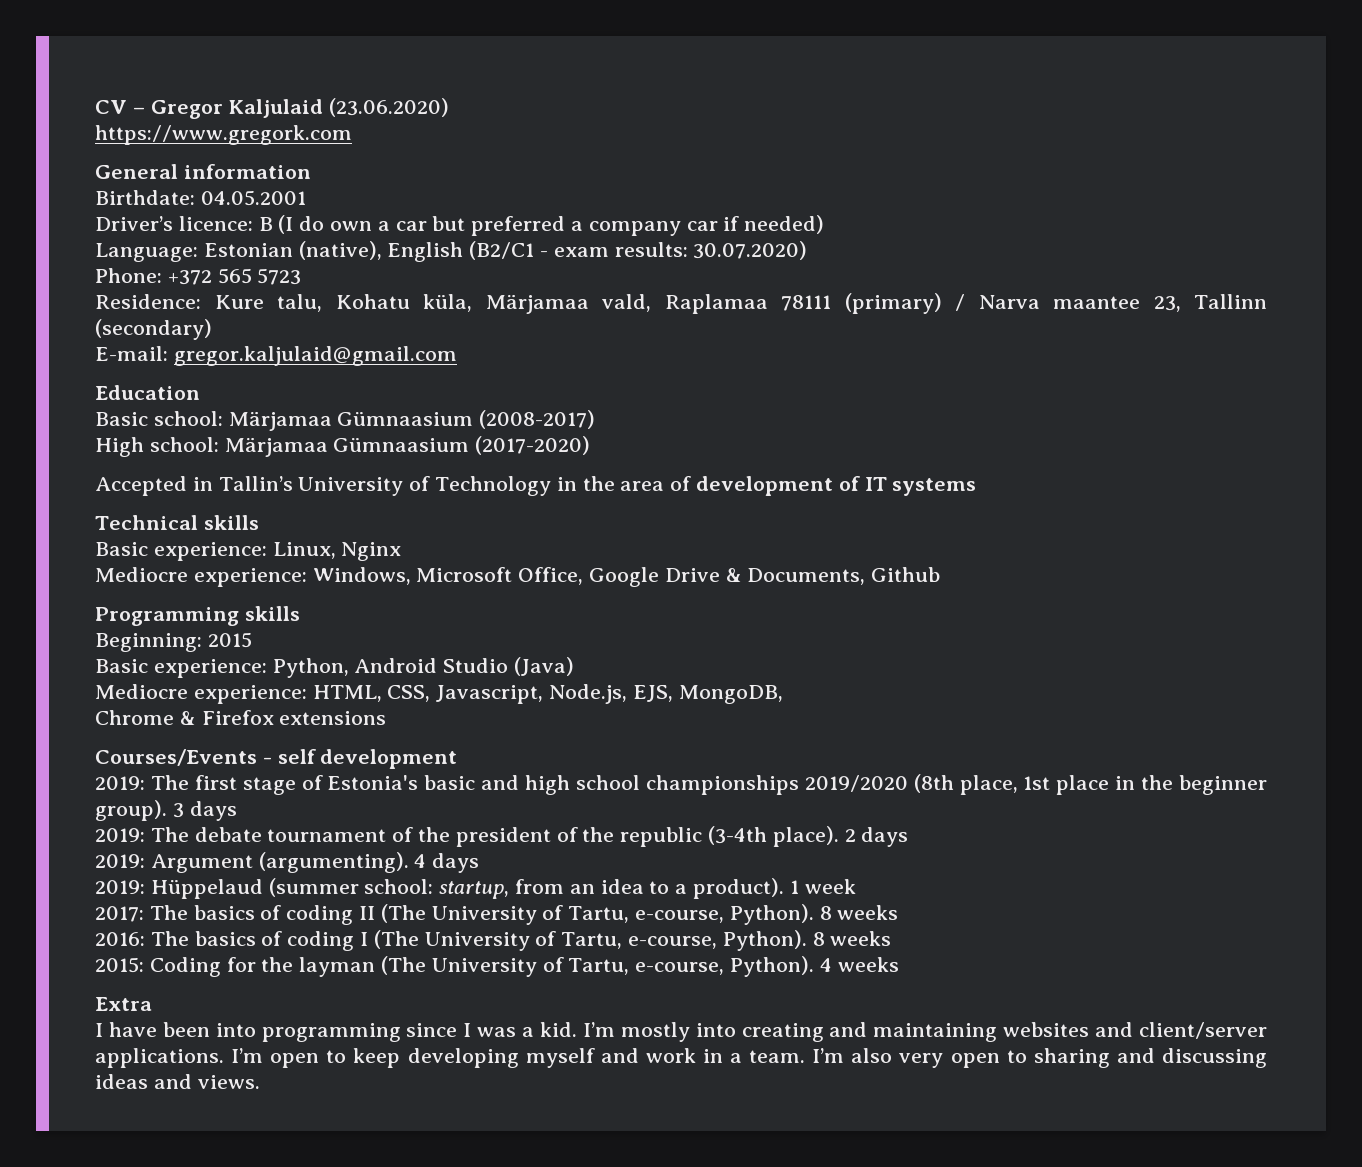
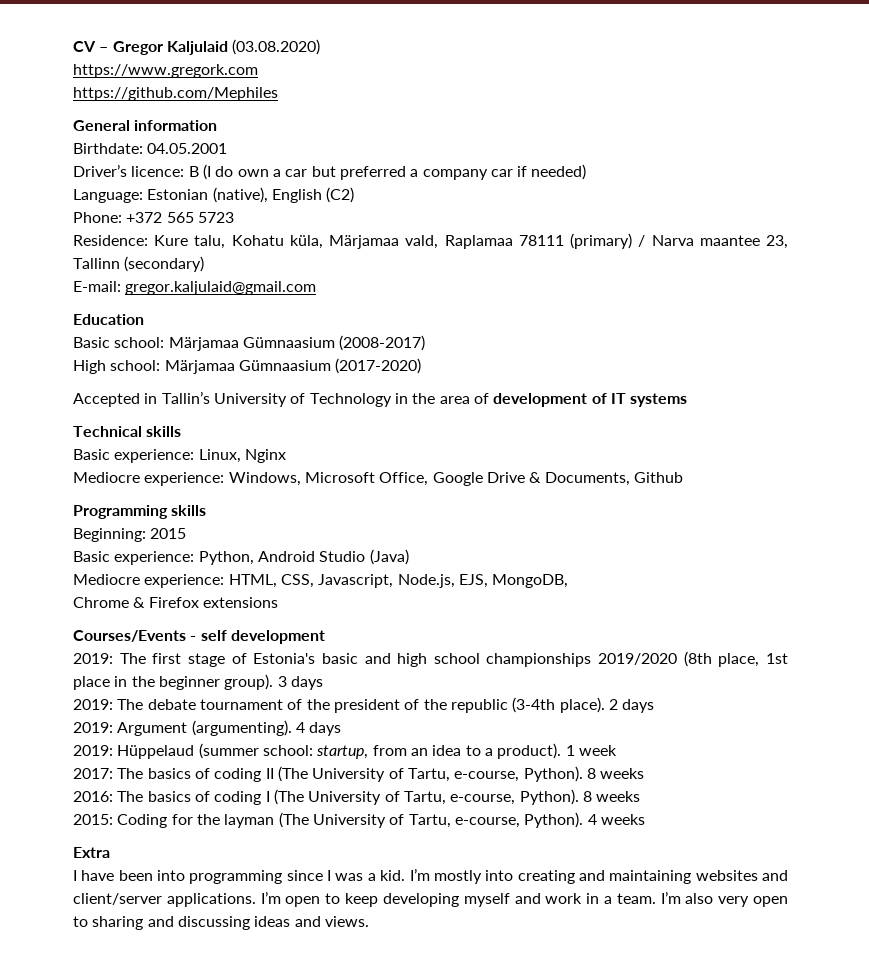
- CV – Gregor Kaljulaid (23.06.2020)
+ CV – Gregor Kaljulaid (03.08.2020)
+ https://github.com/Mephiles
- Language: Estonian (native), English (B2/C1 - exam results: 30.07.2020)
+ Language: Estonian (native), English (C2)

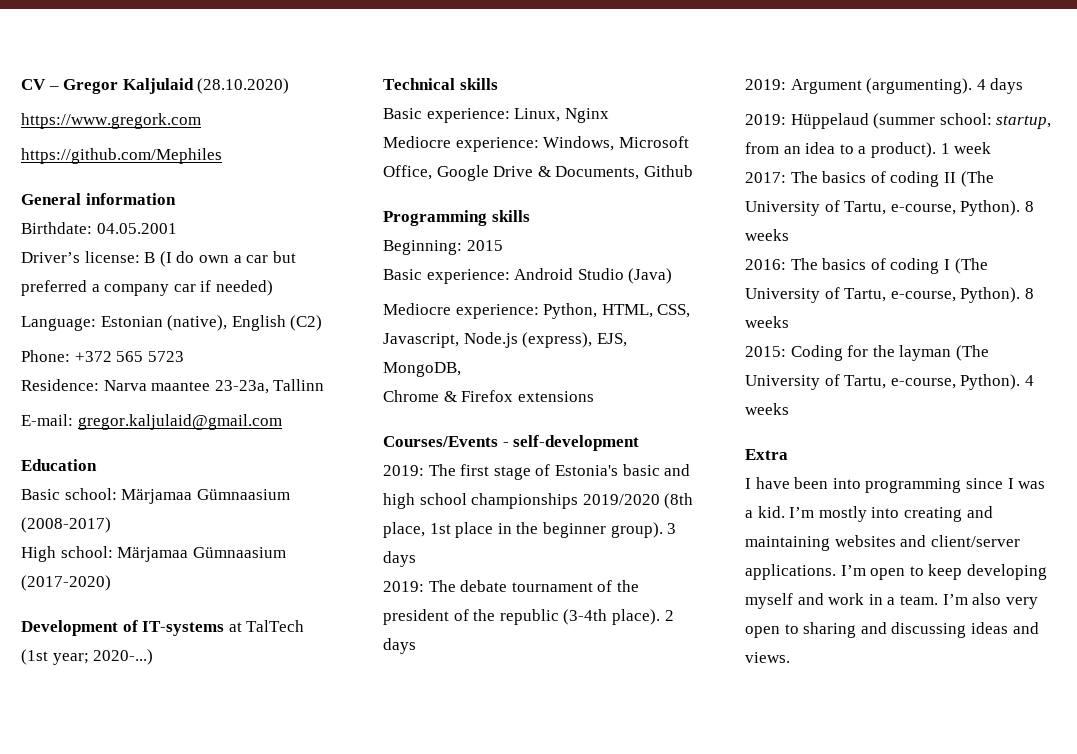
- CV – Gregor Kaljulaid (03.08.2020)
+ CV – Gregor Kaljulaid (28.10.2020)
- Driver’s licence: B (I do own a car but preferred a company car if needed)
+ Driver’s license: B (I do own a car but preferred a company car if needed)
- Residence: Kure talu, Kohatu küla, Märjamaa vald, Raplamaa 78111 (primary) / Narva maantee 23, Tallinn (secondary)
+ Residence: Narva maantee 23-23a, Tallinn
- Accepted in Tallin’s University of Technology in the area of development of IT systems
+ Development of IT-systems at TalTech (1st year; 2020-...)
- Basic experience: Python, Android Studio (Java)
+ Basic experience: Android Studio (Java)
- Mediocre experience: HTML, CSS, Javascript, Node.js, EJS, MongoDB,
+ Mediocre experience: Python, HTML, CSS, Javascript, Node.js (express), EJS, MongoDB,
- Courses/Events - self development
+ Courses/Events - self-development

